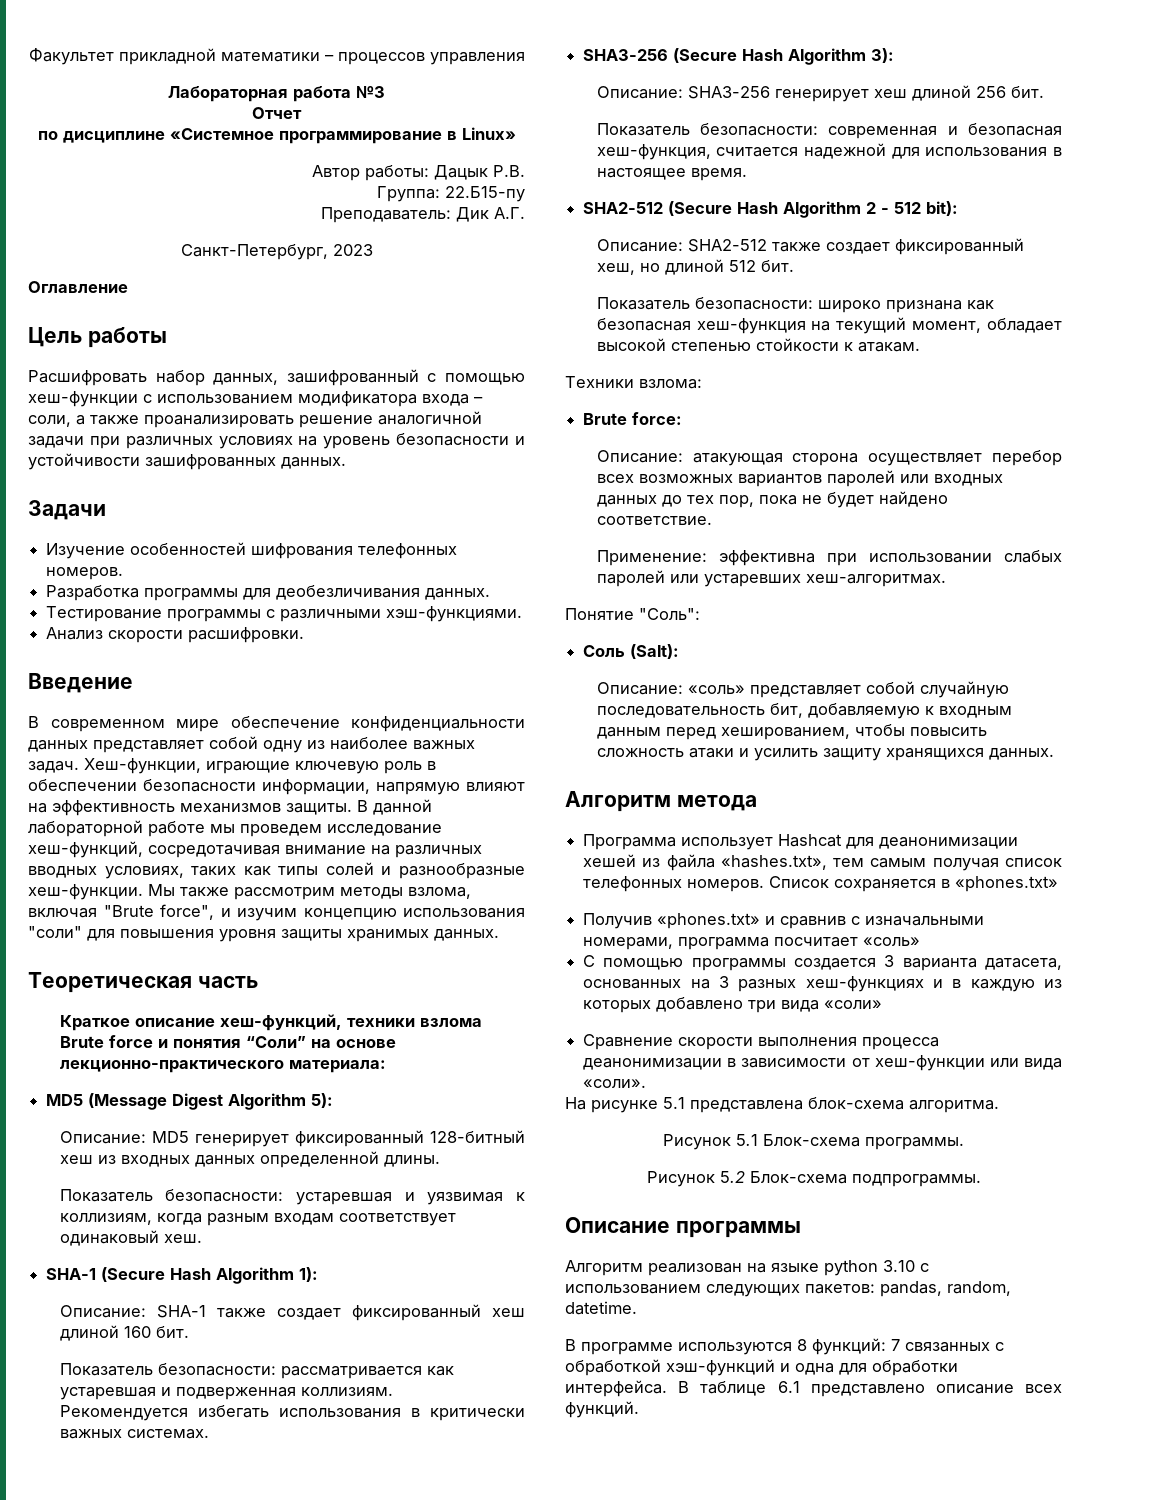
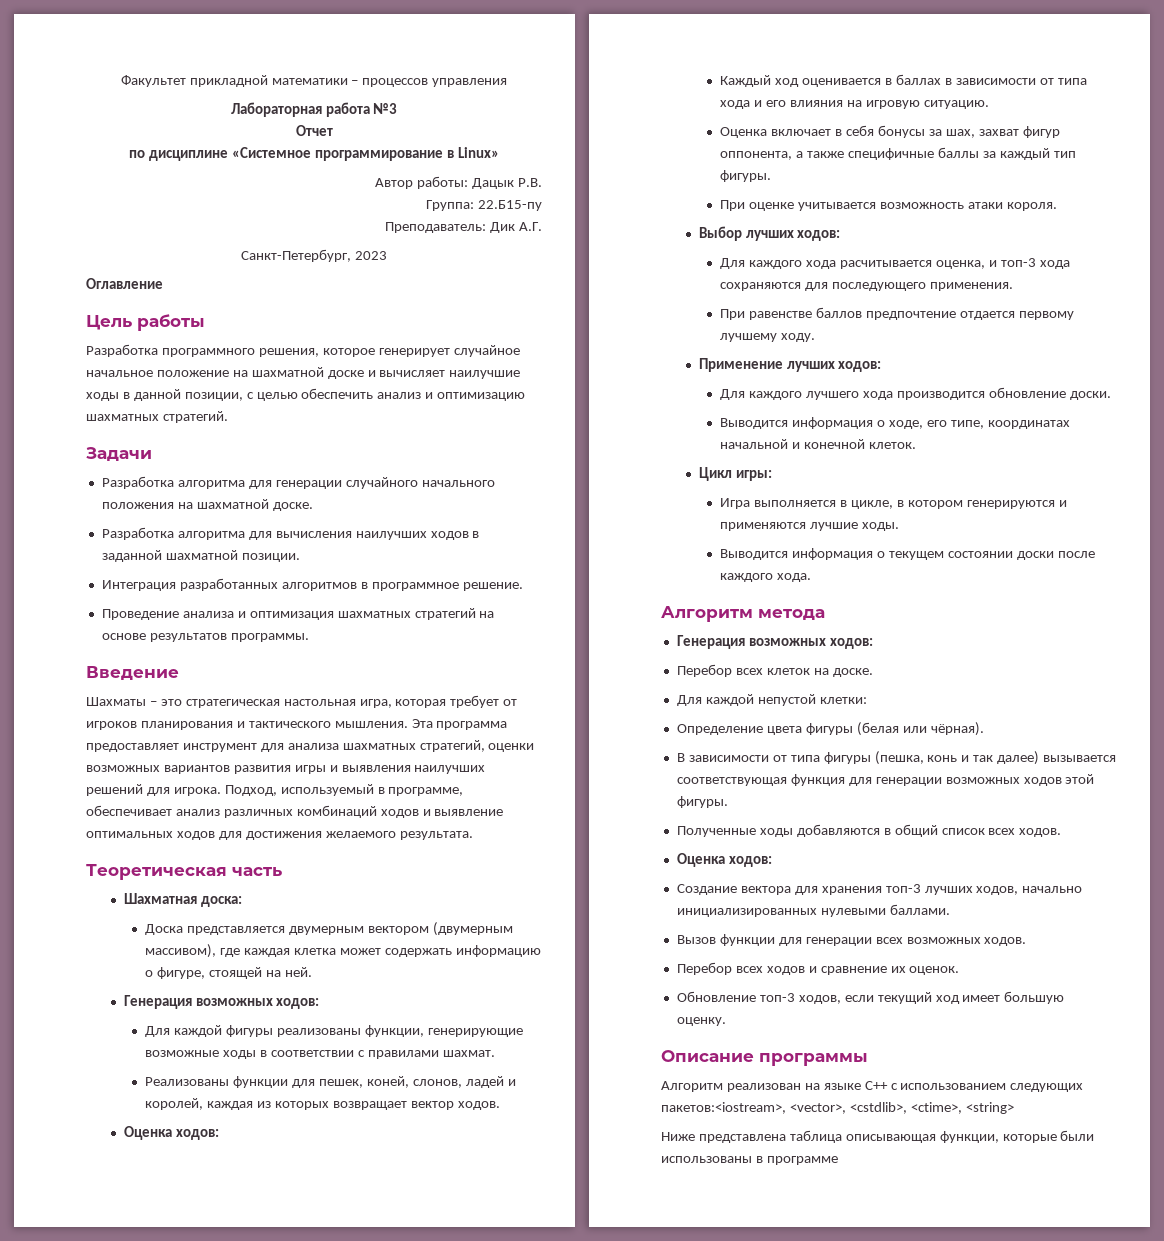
- Расшифровать набор данных, зашифрованный с помощью хеш-функции с использованием модификатора входа – соли, а также проанализировать решение аналогичной задачи при различных условиях на уровень безопасности и устойчивости зашифрованных данных.
+ Разработка программного решения, которое генерирует случайное начальное положение на шахматной доске и вычисляет наилучшие ходы в данной позиции, с целью обеспечить анализ и оптимизацию шахматных стратегий.
  Задачи
- Изучение особенностей шифрования телефонных номеров.
- Разработка программы для деобезличивания данных.
- Тестирование программы с различными хэш-функциями.
- Анализ скорости расшифровки.
+ Разработка алгоритма для генерации случайного начального положения на шахматной доске.
+ Разработка алгоритма для вычисления наилучших ходов в заданной шахматной позиции.
+ Интеграция разработанных алгоритмов в программное решение.
+ Проведение анализа и оптимизация шахматных стратегий на основе результатов программы.
  Введение
- В современном мире обеспечение конфиденциальности данных представляет собой одну из наиболее важных задач. Хеш-функции, играющие ключевую роль в обеспечении безопасности информации, напрямую влияют на эффективность механизмов защиты. В данной лабораторной работе мы проведем исследование хеш-функций, сосредотачивая внимание на различных вводных условиях, таких как типы солей и разнообразные хеш-функции. Мы также рассмотрим методы взлома, включая "Brute force", и изучим концепцию использования "соли" для повышения уровня защиты хранимых данных.
+ Шахматы – это стратегическая настольная игра, которая требует от игроков планирования и тактического мышления. Эта программа предоставляет инструмент для анализа шахматных стратегий, оценки возможных вариантов развития игры и выявления наилучших решений для игрока. Подход, используемый в программе, обеспечивает анализ различных комбинаций ходов и выявление оптимальных ходов для достижения желаемого результата.
  Теоретическая часть
- Краткое описание хеш-функций, техники взлома Brute force и понятия “Соли” на основе лекционно-практического материала:
- MD5 (Message Digest Algorithm 5):
- Описание: MD5 генерирует фиксированный 128-битный хеш из входных данных определенной длины.
- Показатель безопасности: устаревшая и уязвимая к коллизиям, когда разным входам соответствует одинаковый хеш.
- SHA-1 (Secure Hash Algorithm 1):
- Описание: SHA-1 также создает фиксированный хеш длиной 160 бит.
- Показатель безопасности: рассматривается как устаревшая и подверженная коллизиям. Рекомендуется избегать использования в критически важных системах.
- SHA3-256 (Secure Hash Algorithm 3):
- Описание: SHA3-256 генерирует хеш длиной 256 бит.
- Показатель безопасности: современная и безопасная хеш-функция, считается надежной для использования в настоящее время.
- SHA2-512 (Secure Hash Algorithm 2 - 512 bit):
- Описание: SHA2-512 также создает фиксированный хеш, но длиной 512 бит.
- Показатель безопасности: широко признана как безопасная хеш-функция на текущий момент, обладает высокой степенью стойкости к атакам.
- Техники взлома:
- Brute force:
- Описание: атакующая сторона осуществляет перебор всех возможных вариантов паролей или входных данных до тех пор, пока не будет найдено соответствие.
- Применение: эффективна при использовании слабых паролей или устаревших хеш-алгоритмах.
- Понятие "Соль":
- Соль (Salt):
- Описание: «соль» представляет собой случайную последовательность бит, добавляемую к входным данным перед хешированием, чтобы повысить сложность атаки и усилить защиту хранящихся данных.
+ Шахматная доска:
+ Доска представляется двумерным вектором (двумерным массивом), где каждая клетка может содержать информацию о фигуре, стоящей на ней.
+ Генерация возможных ходов:
+ Для каждой фигуры реализованы функции, генерирующие возможные ходы в соответствии с правилами шахмат.
+ Реализованы функции для пешек, коней, слонов, ладей и королей, каждая из которых возвращает вектор ходов.
+ Оценка ходов:
+ Каждый ход оценивается в баллах в зависимости от типа хода и его влияния на игровую ситуацию.
+ Оценка включает в себя бонусы за шах, захват фигур оппонента, а также специфичные баллы за каждый тип фигуры.
+ При оценке учитывается возможность атаки короля.
+ Выбор лучших ходов:
+ Для каждого хода расчитывается оценка, и топ-3 хода сохраняются для последующего применения.
+ При равенстве баллов предпочтение отдается первому лучшему ходу.
+ Применение лучших ходов:
+ Для каждого лучшего хода производится обновление доски.
+ Выводится информация о ходе, его типе, координатах начальной и конечной клеток.
+ Цикл игры:
+ Игра выполняется в цикле, в котором генерируются и применяются лучшие ходы.
+ Выводится информация о текущем состоянии доски после каждого хода.
  Алгоритм метода
- Программа использует Hashcat для деанонимизации хешей из файла «hashes.txt», тем самым получая список телефонных номеров. Список сохраняется в «phones.txt»
- Получив «phones.txt» и сравнив с изначальными номерами, программа посчитает «соль»
- С помощью программы создается 3 варианта датасета, основанных на 3 разных хеш-функциях и в каждую из которых добавлено три вида «соли»
- Сравнение скорости выполнения процесса деанонимизации в зависимости от хеш-функции или вида «соли».
- На рисунке 5.1 представлена блок-схема алгоритма.
- Рисунок 5.1 Блок-схема программы.
- Рисунок 5.2 Блок-схема подпрограммы.
+ Генерация возможных ходов:
+ Перебор всех клеток на доске.
+ Для каждой непустой клетки:
+ Определение цвета фигуры (белая или чёрная).
+ В зависимости от типа фигуры (пешка, конь и так далее) вызывается соответствующая функция для генерации возможных ходов этой фигуры.
+ Полученные ходы добавляются в общий список всех ходов.
+ Оценка ходов:
+ Создание вектора для хранения топ-3 лучших ходов, начально инициализированных нулевыми баллами.
+ Вызов функции для генерации всех возможных ходов.
+ Перебор всех ходов и сравнение их оценок.
+ Обновление топ-3 ходов, если текущий ход имеет большую оценку.
- Алгоритм реализован на языке python 3.10 с использованием следующих пакетов: pandas, random, datetime.
- В программе используются 8 функций: 7 связанных с обработкой хэш-функций и одна для обработки интерфейса. В таблице 6.1 представлено описание всех функций.
+ Алгоритм реализован на языке С++ с использованием следующих пакетов:<iostream>, <vector>, <cstdlib>, <ctime>, <string>
+ Ниже представлена таблица описывающая функции, которые были использованы в программе

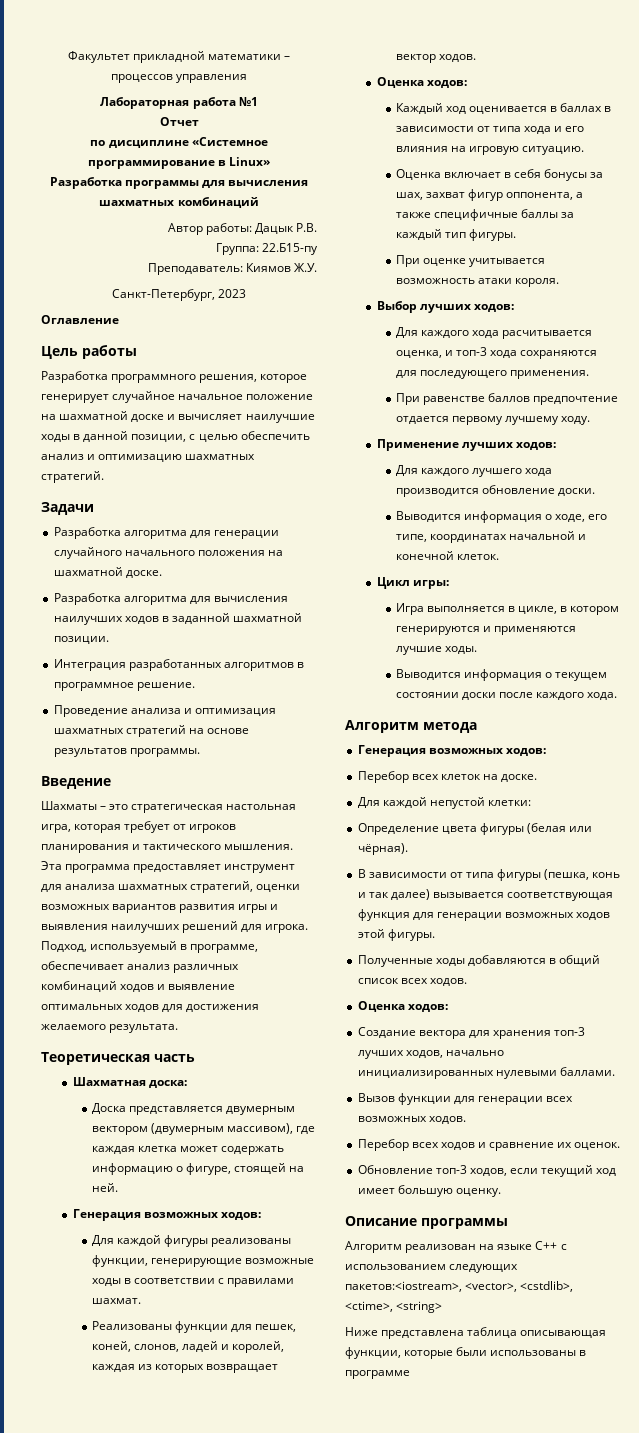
- Лабораторная работа №3
+ Лабораторная работа №1
+ Разработка программы для вычисления шахматных комбинаций
- Преподаватель: Дик А.Г.
+ Преподаватель: Киямов Ж.У.

